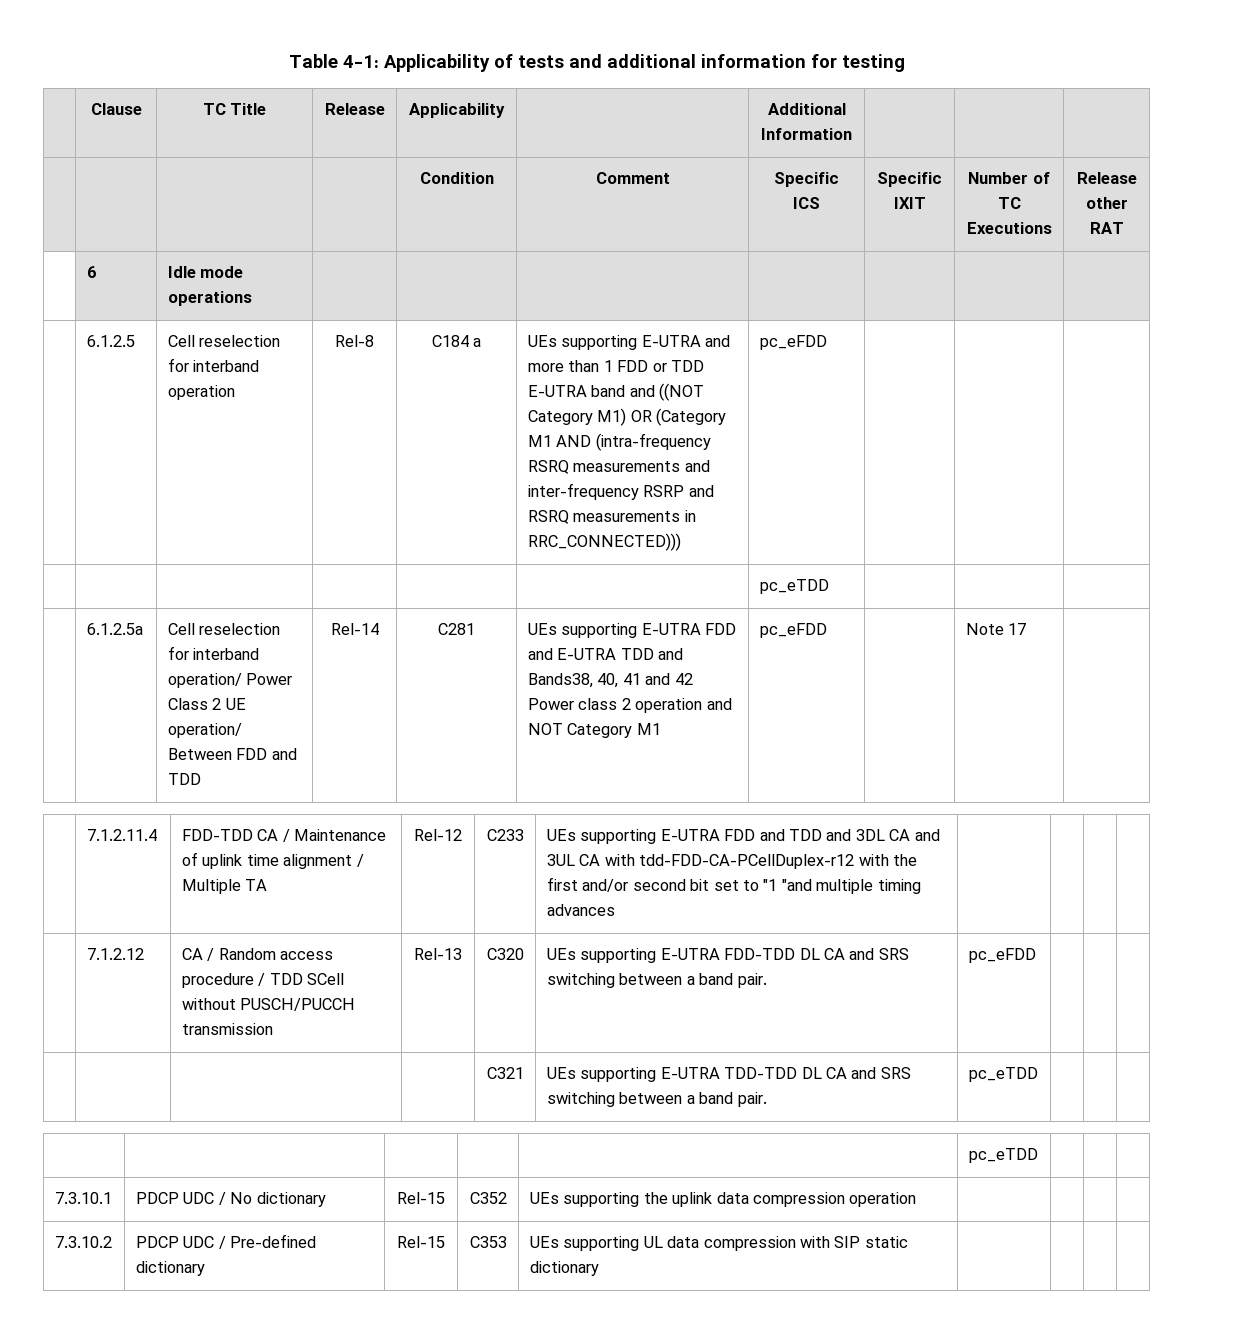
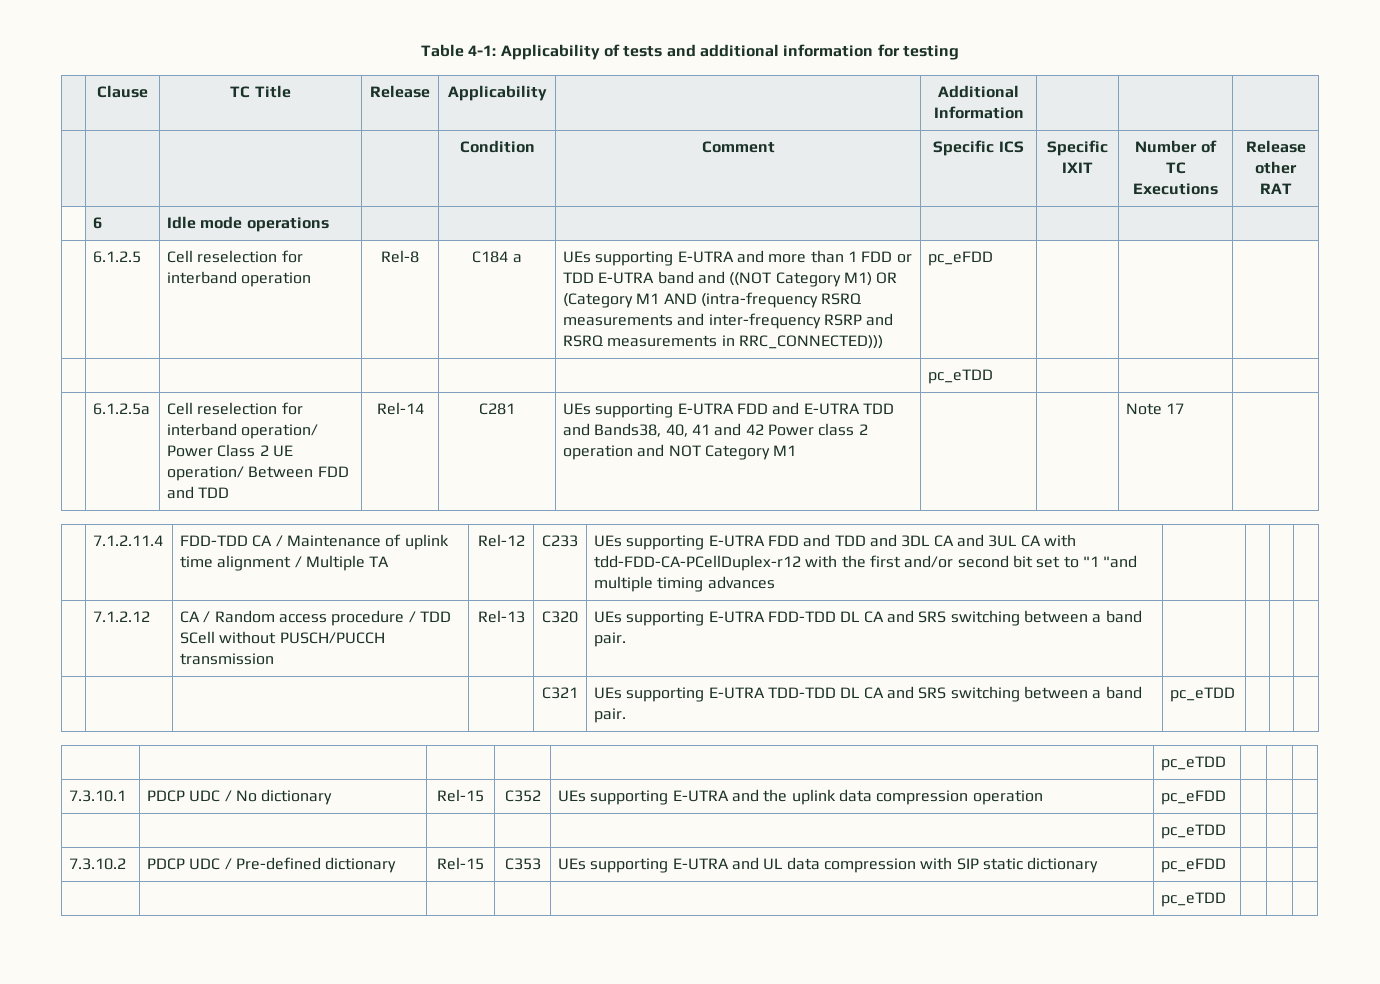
- UEs supporting E-UTRA FDD and E-UTRA TDD and Bands38, 40, 41 and 42 Power class 2 operation and NOT Category M1 | pc_eFDD
+ UEs supporting E-UTRA FDD and E-UTRA TDD and Bands38, 40, 41 and 42 Power class 2 operation and NOT Category M1
- | 7.1.2.12 | CA / Random access procedure / TDD SCell without PUSCH/PUCCH transmission | Rel-13 | C320 | UEs supporting E-UTRA FDD-TDD DL CA and SRS switching between a band pair. | pc_eFDD | | |
+ | 7.1.2.12 | CA / Random access procedure / TDD SCell without PUSCH/PUCCH transmission | Rel-13 | C320 | UEs supporting E-UTRA FDD-TDD DL CA and SRS switching between a band pair. | | | |
- 7.3.10.1 | PDCP UDC / No dictionary | Rel-15 | C352 | UEs supporting the uplink data compression operation | | | |
+ 7.3.10.1 | PDCP UDC / No dictionary | Rel-15 | C352 | UEs supporting E-UTRA and the uplink data compression operation | pc_eFDD | | |
+ | | | | | pc_eTDD | | |
- 7.3.10.2 | PDCP UDC / Pre-defined dictionary | Rel-15 | C353 | UEs supporting UL data compression with SIP static dictionary | | | |
+ 7.3.10.2 | PDCP UDC / Pre-defined dictionary | Rel-15 | C353 | UEs supporting E-UTRA and UL data compression with SIP static dictionary | pc_eFDD | | |
+ | | | | | pc_eTDD | | |

